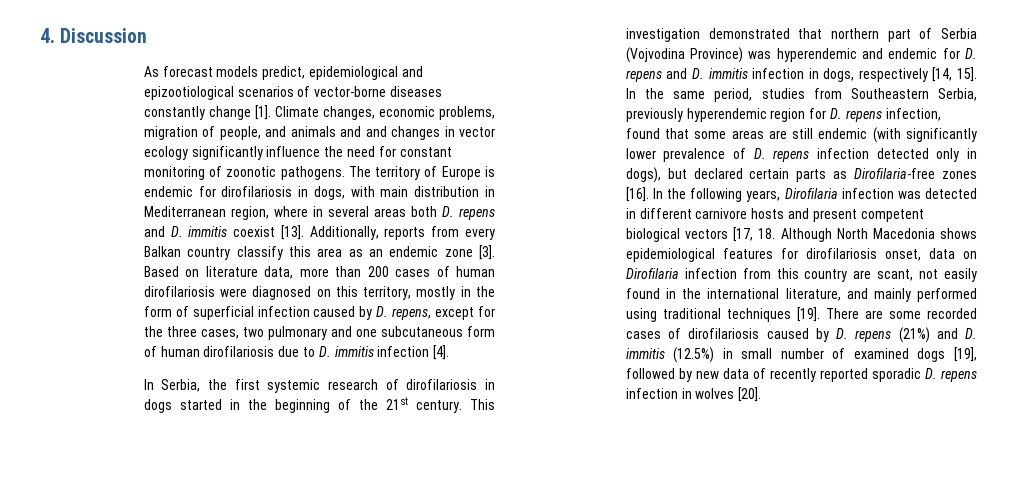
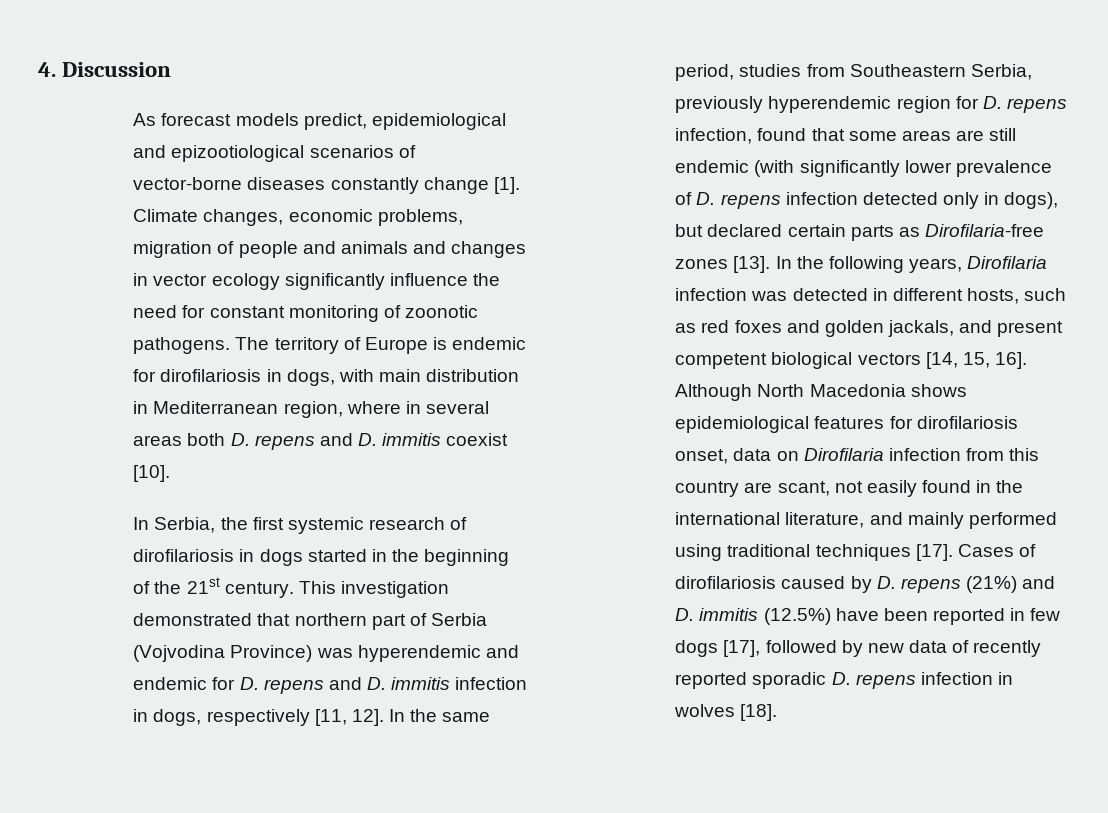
- Climate changes, economic problems, migration of people, and animals and and changes in vector ecology significantly influence the need for constant monitoring of zoonotic pathogens.
+ Climate changes, economic problems, migration of people and animals and changes in vector ecology significantly influence the need for constant monitoring of zoonotic pathogens.
- The territory of Europe is endemic for dirofilariosis in dogs, with main distribution in Mediterranean region, where in several areas both D. repens and D. immitis coexist [13]. Additionally, reports from every Balkan country classify this area as an endemic zone [3]. Based on literature data, more than 200 cases of human dirofilariosis were diagnosed on this territory, mostly in the form of superficial infection caused by D. repens, except for the three cases, two pulmonary and one subcutaneous form of human dirofilariosis due to D. immitis infection [4].
+ The territory of Europe is endemic for dirofilariosis in dogs, with main distribution in Mediterranean region, where in several areas both D. repens and D. immitis coexist [10].
- This investigation demonstrated that northern part of Serbia (Vojvodina Province) was hyperendemic and endemic for D. repens and D. immitis infection in dogs, respectively [14, 15].
+ This investigation demonstrated that northern part of Serbia (Vojvodina Province) was hyperendemic and endemic for D. repens and D. immitis infection in dogs, respectively [11, 12].
- In the same period, studies from Southeastern Serbia, previously hyperendemic region for D. repens infection, found that some areas are still endemic (with significantly lower prevalence of D. repens infection detected only in dogs), but declared certain parts as Dirofilaria-free zones [16].
+ In the same period, studies from Southeastern Serbia, previously hyperendemic region for D. repens infection, found that some areas are still endemic (with significantly lower prevalence of D. repens infection detected only in dogs), but declared certain parts as Dirofilaria-free zones [13].
- In the following years, Dirofilaria infection was detected in different carnivore hosts and present competent biological vectors [17, 18. Although North Macedonia shows epidemiological features for dirofilariosis onset, data on Dirofilaria infection from this country are scant, not easily found in the international literature, and mainly performed using traditional techniques [19]. There are some recorded cases of dirofilariosis caused by D. repens (21%) and D. immitis (12.5%) in small number of examined dogs [19], followed by new data of recently reported sporadic D. repens infection in wolves [20].
+ In the following years, Dirofilaria infection was detected in different hosts, such as red foxes and golden jackals, and present competent biological vectors [14, 15, 16]. Although North Macedonia shows epidemiological features for dirofilariosis onset, data on Dirofilaria infection from this country are scant, not easily found in the international literature, and mainly performed using traditional techniques [17]. Cases of dirofilariosis caused by D. repens (21%) and D. immitis (12.5%) have been reported in few dogs [17], followed by new data of recently reported sporadic D. repens infection in wolves [18].

